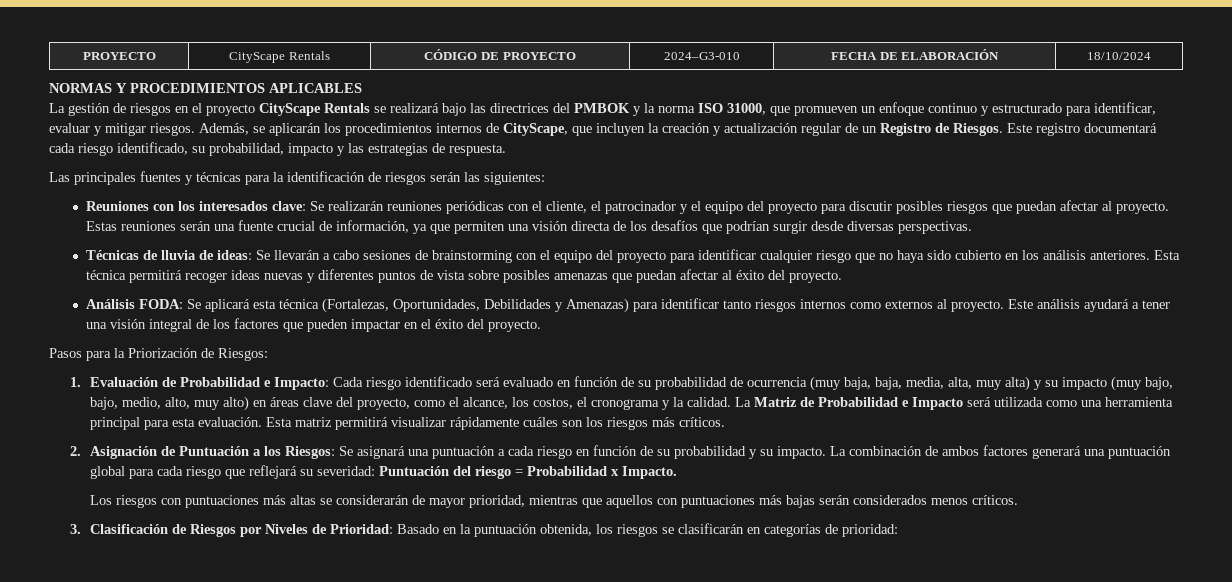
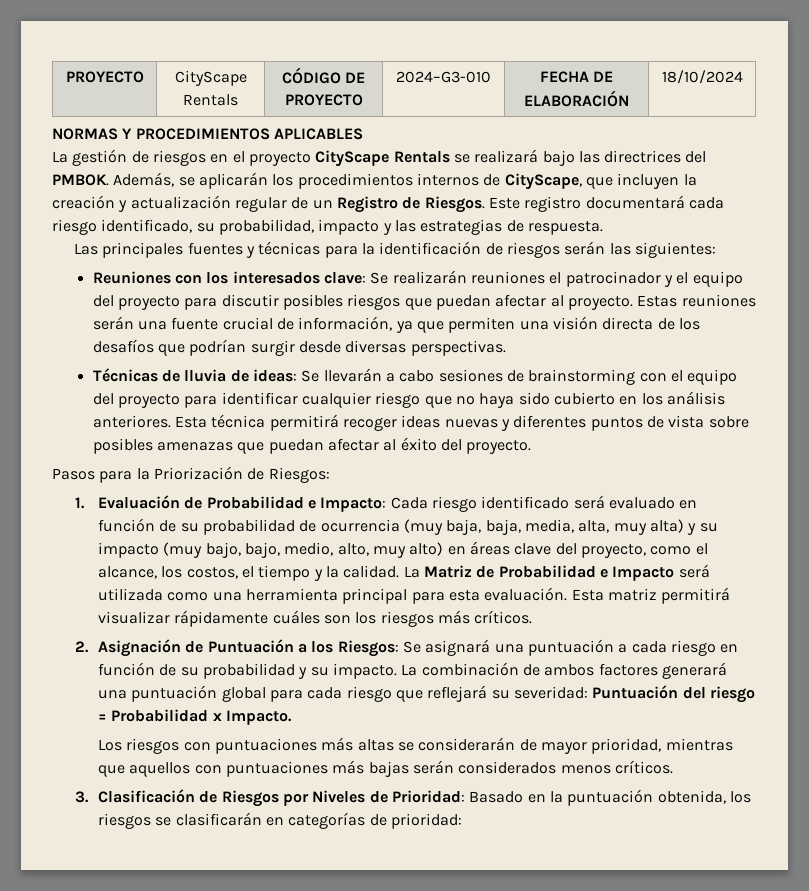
- La gestión de riesgos en el proyecto CityScape Rentals se realizará bajo las directrices del PMBOK y la norma ISO 31000, que promueven un enfoque continuo y estructurado para identificar, evaluar y mitigar riesgos.
+ La gestión de riesgos en el proyecto CityScape Rentals se realizará bajo las directrices del PMBOK.
- Reuniones con los interesados clave: Se realizarán reuniones periódicas con el cliente, el patrocinador y el equipo del proyecto para discutir posibles riesgos que puedan afectar al proyecto.
+ Reuniones con los interesados clave: Se realizarán reuniones el patrocinador y el equipo del proyecto para discutir posibles riesgos que puedan afectar al proyecto.
- Análisis FODA: Se aplicará esta técnica (Fortalezas, Oportunidades, Debilidades y Amenazas) para identificar tanto riesgos internos como externos al proyecto. Este análisis ayudará a tener una visión integral de los factores que pueden impactar en el éxito del proyecto.
- 1. Evaluación de Probabilidad e Impacto: Cada riesgo identificado será evaluado en función de su probabilidad de ocurrencia (muy baja, baja, media, alta, muy alta) y su impacto (muy bajo, bajo, medio, alto, muy alto) en áreas clave del proyecto, como el alcance, los costos, el cronograma y la calidad.
+ 1. Evaluación de Probabilidad e Impacto: Cada riesgo identificado será evaluado en función de su probabilidad de ocurrencia (muy baja, baja, media, alta, muy alta) y su impacto (muy bajo, bajo, medio, alto, muy alto) en áreas clave del proyecto, como el alcance, los costos, el tiempo y la calidad.

